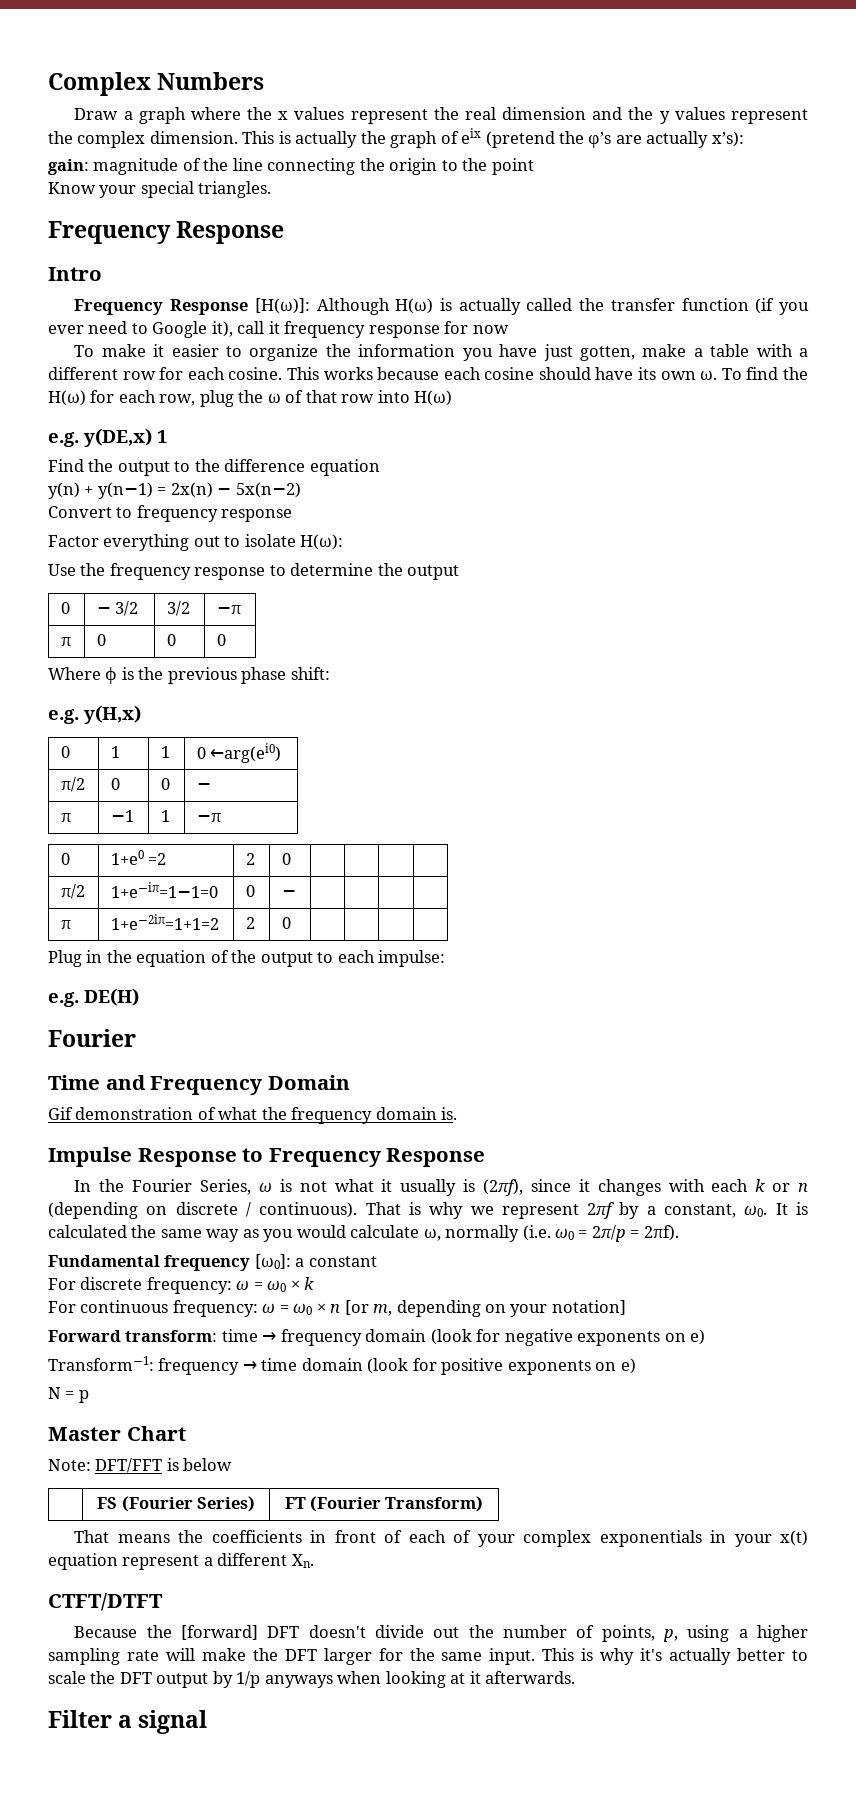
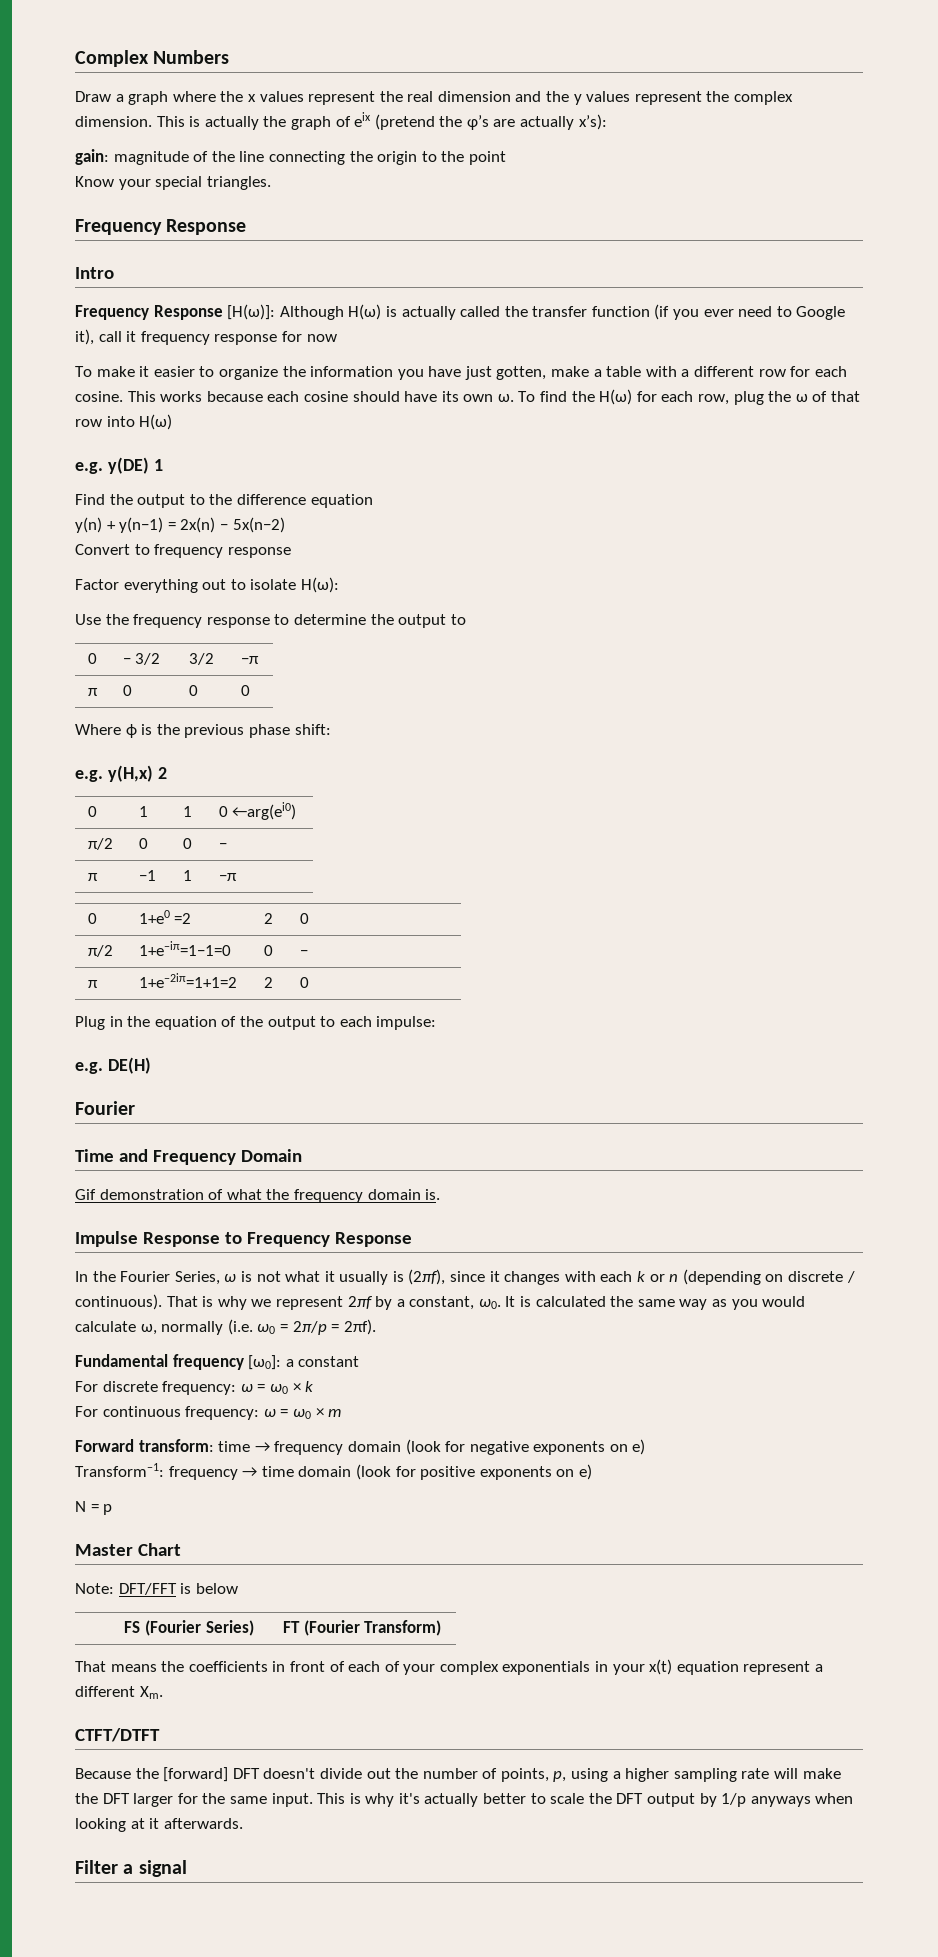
- e.g. y(DE,x) 1
+ e.g. y(DE) 1
- Use the frequency response to determine the output
+ Use the frequency response to determine the output to
- e.g. y(H,x)
+ e.g. y(H,x) 2
- For continuous frequency: ω = ω0 × n [or m, depending on your notation]
+ For continuous frequency: ω = ω0 × m
- That means the coefficients in front of each of your complex exponentials in your x(t) equation represent a different Xn.
+ That means the coefficients in front of each of your complex exponentials in your x(t) equation represent a different Xm.

